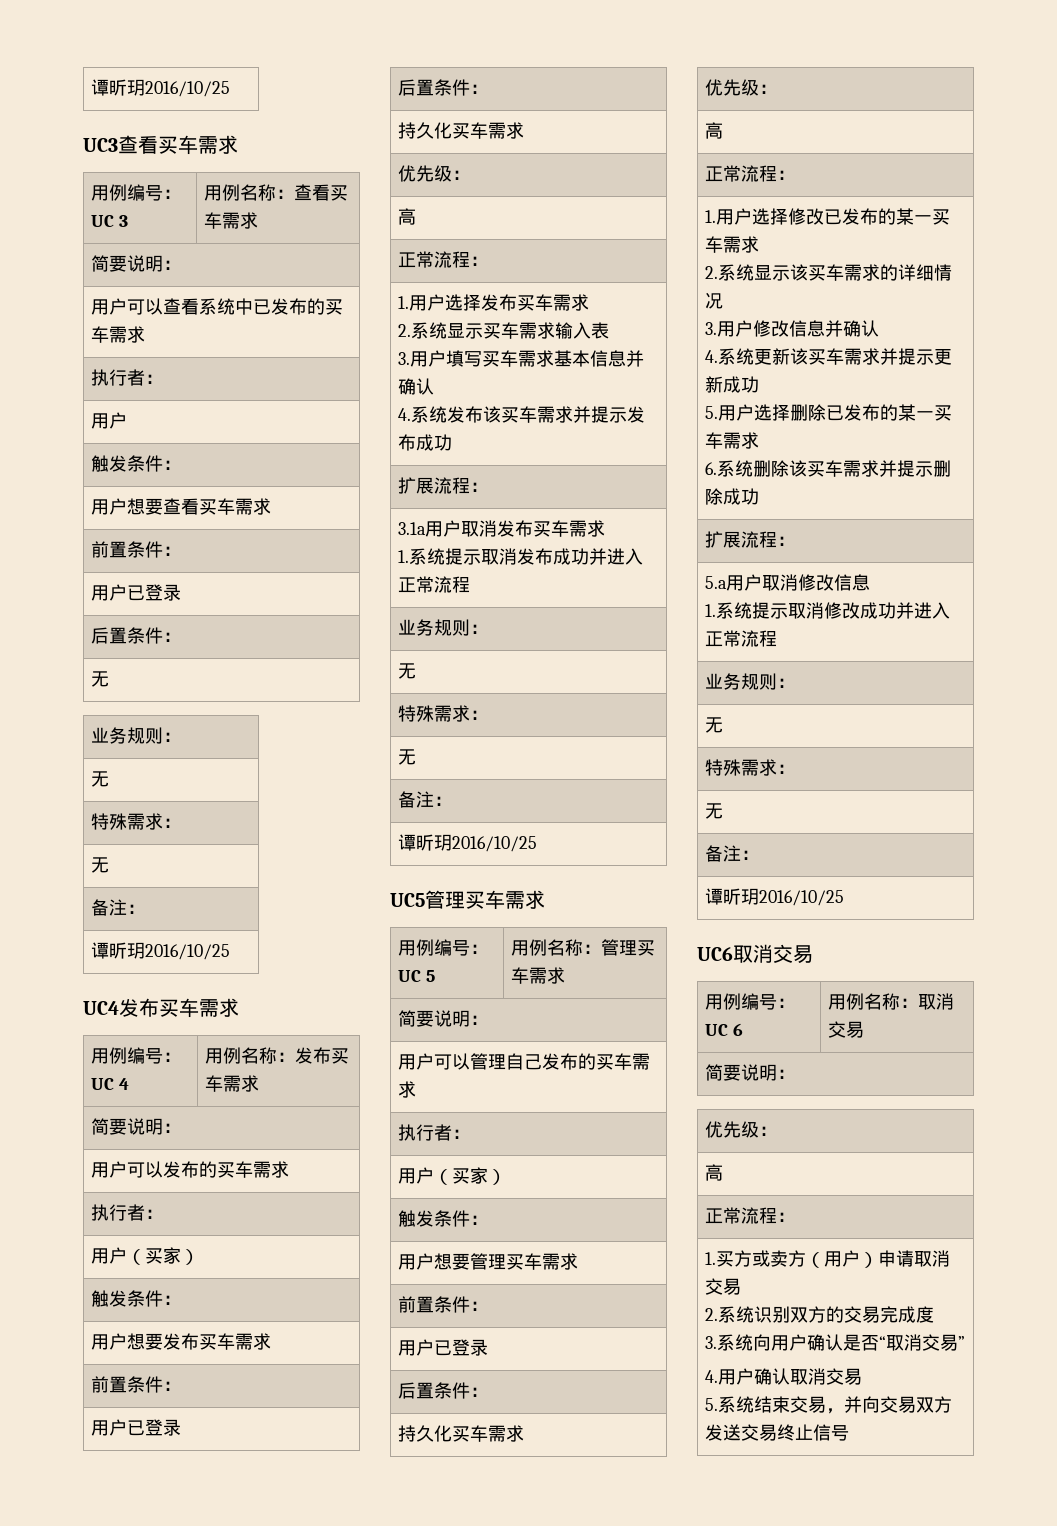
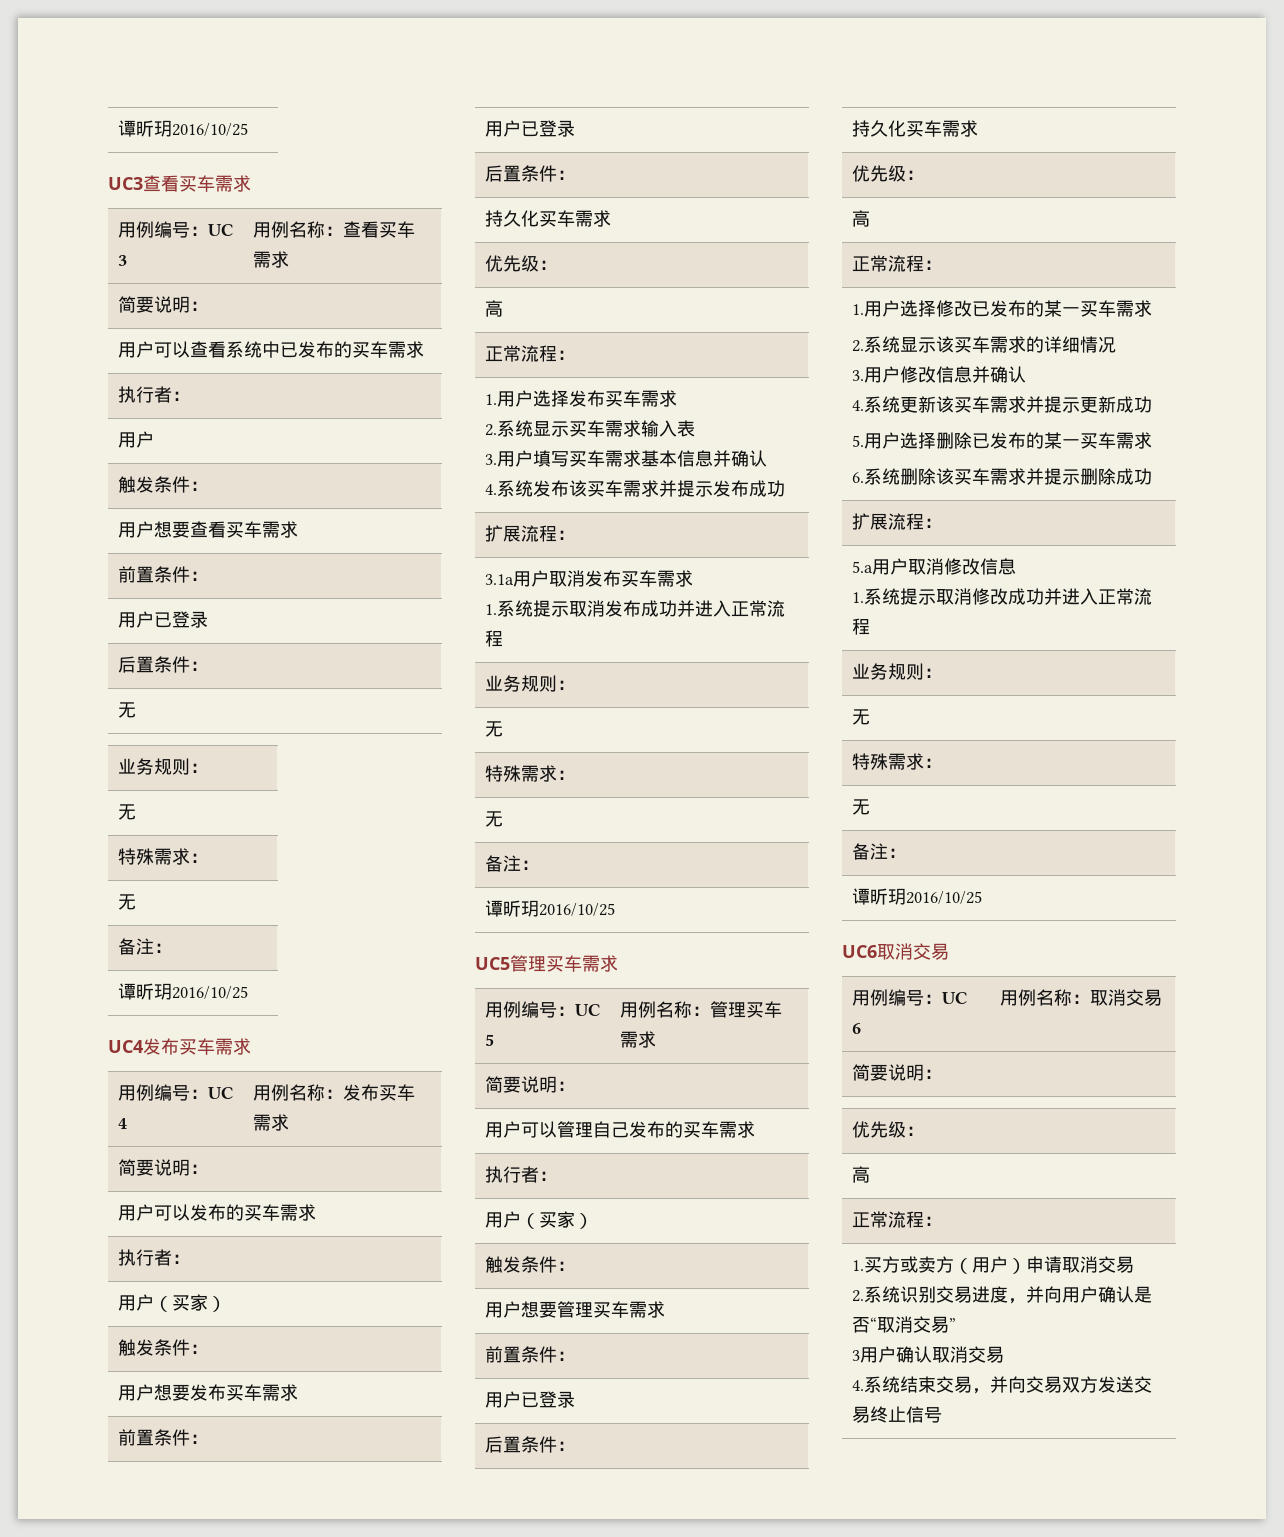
- 2.系统识别双方的交易完成度
- 3.系统向用户确认是否“取消交易”
+ 2.系统识别交易进度，并向用户确认是否“取消交易”
- 4.用户确认取消交易
+ 3用户确认取消交易
- 5.系统结束交易，并向交易双方发送交易终止信号
+ 4.系统结束交易，并向交易双方发送交易终止信号

